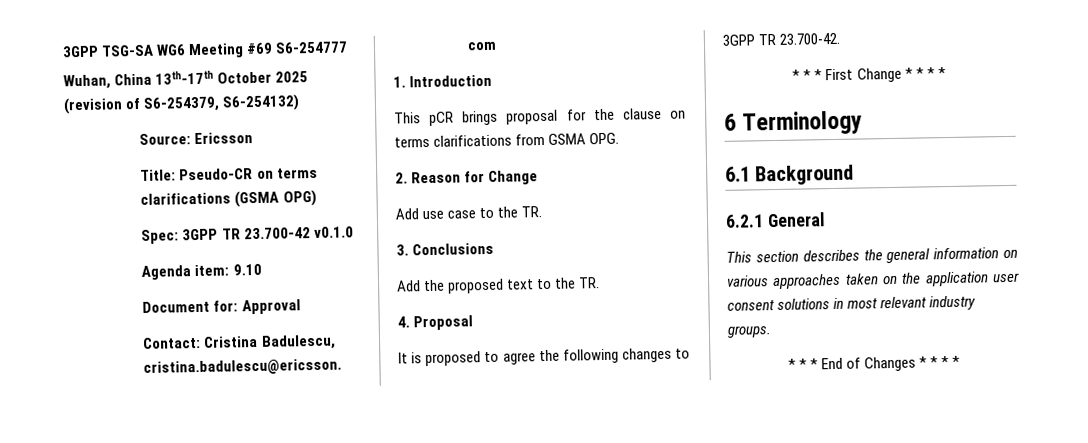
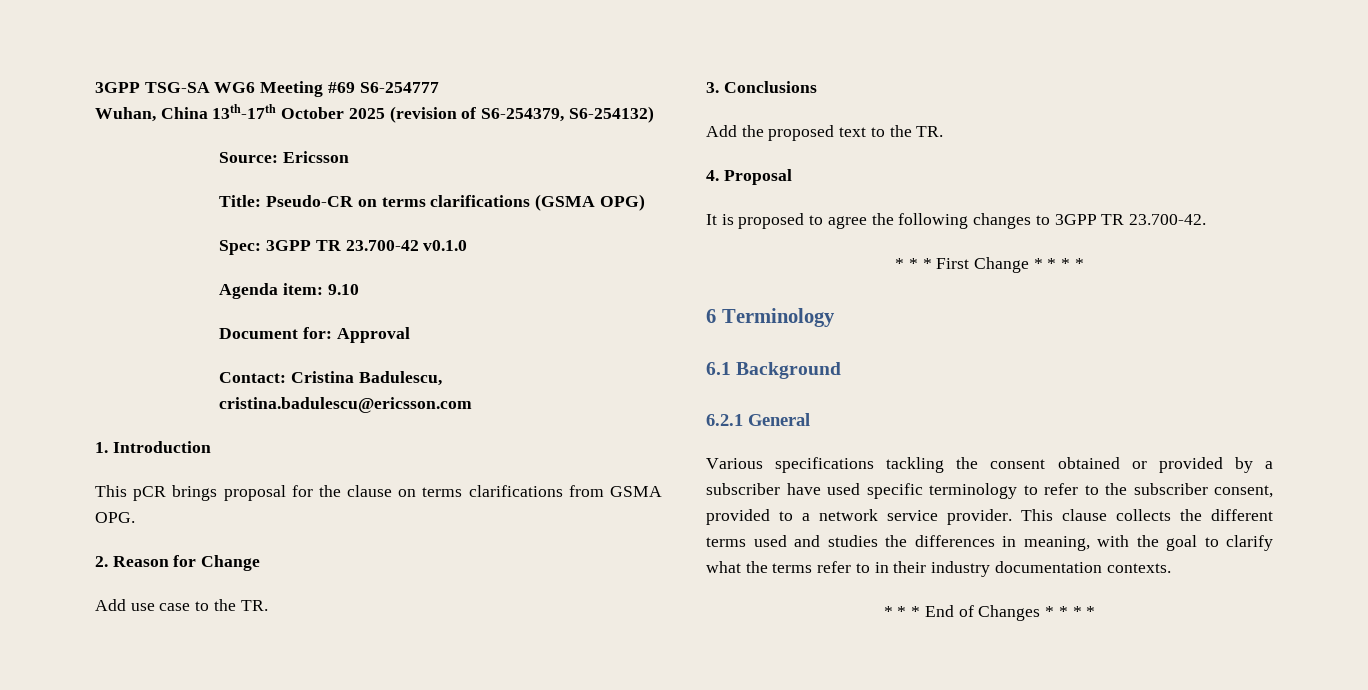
- This section describes the general information on various approaches taken on the application user consent solutions in most relevant industry groups.
+ Various specifications tackling the consent obtained or provided by a subscriber have used specific terminology to refer to the subscriber consent, provided to a network service provider. This clause collects the different terms used and studies the differences in meaning, with the goal to clarify what the terms refer to in their industry documentation contexts.

